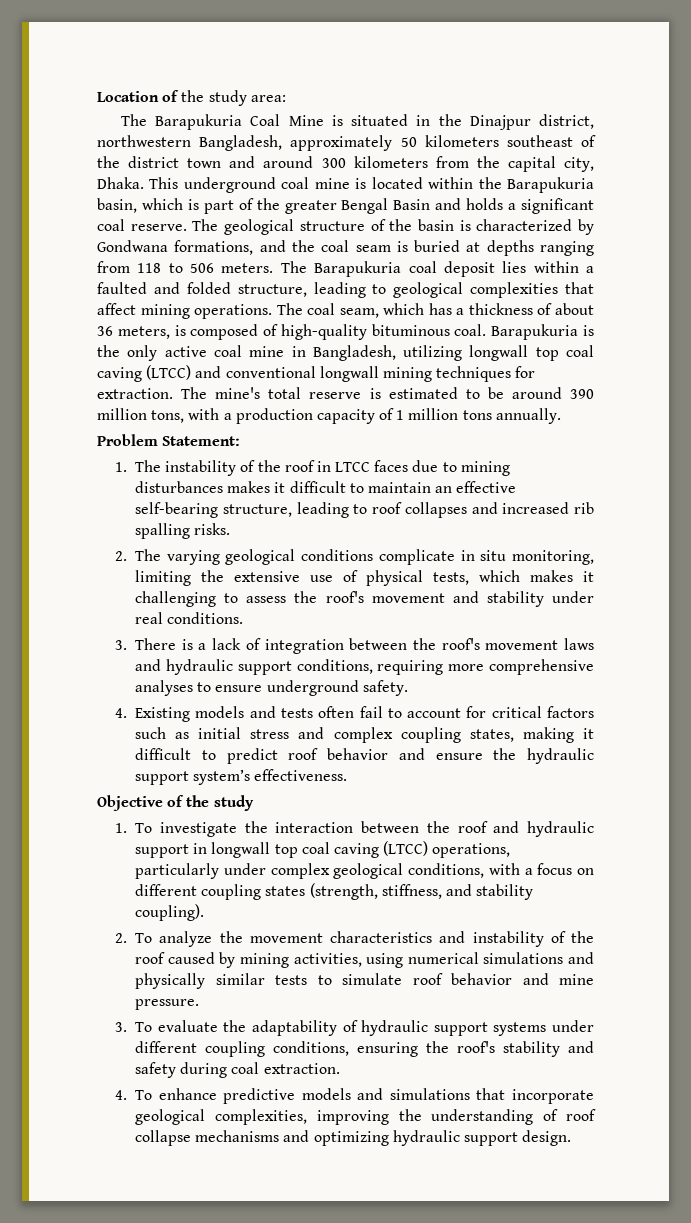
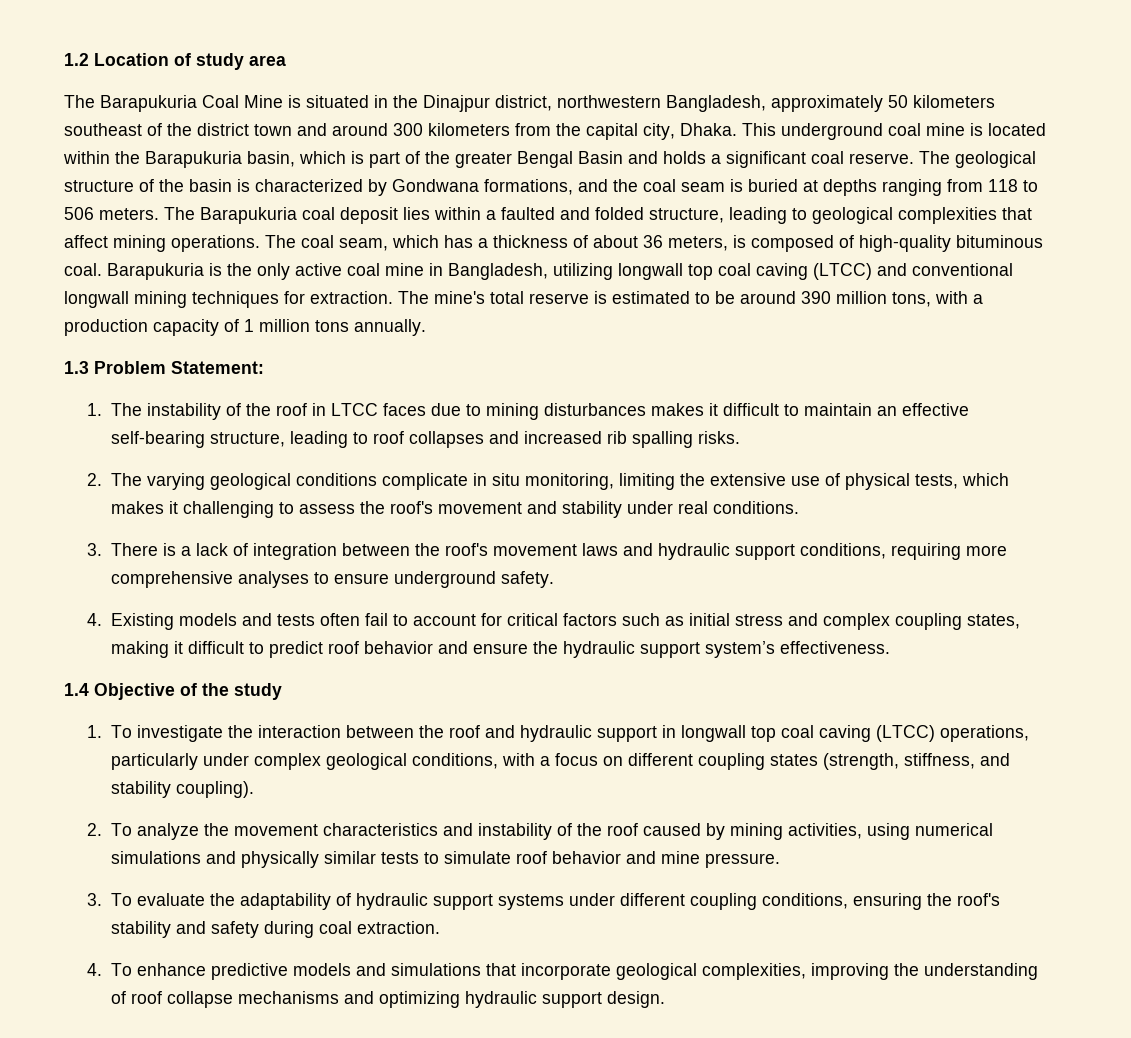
- Location of the study area:
+ 1.2 Location of study area
- Problem Statement:
+ 1.3 Problem Statement:
- Objective of the study
+ 1.4 Objective of the study

